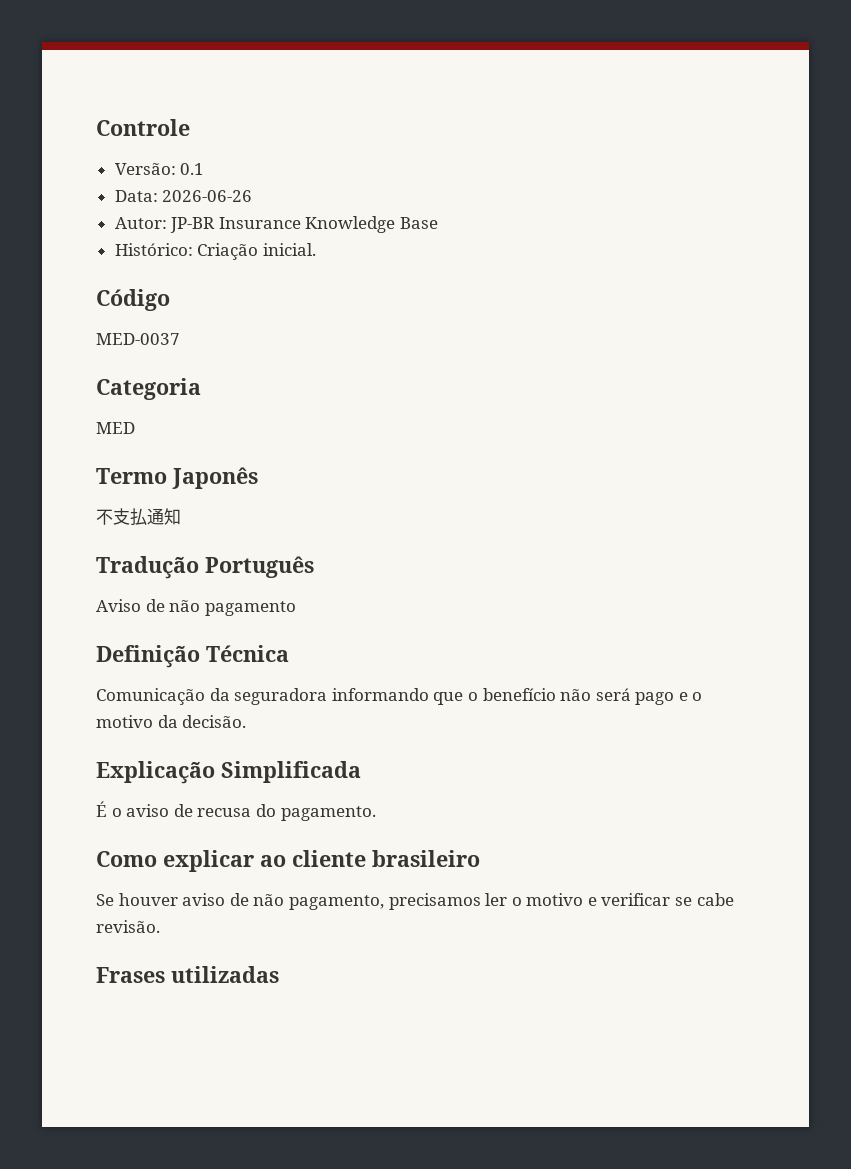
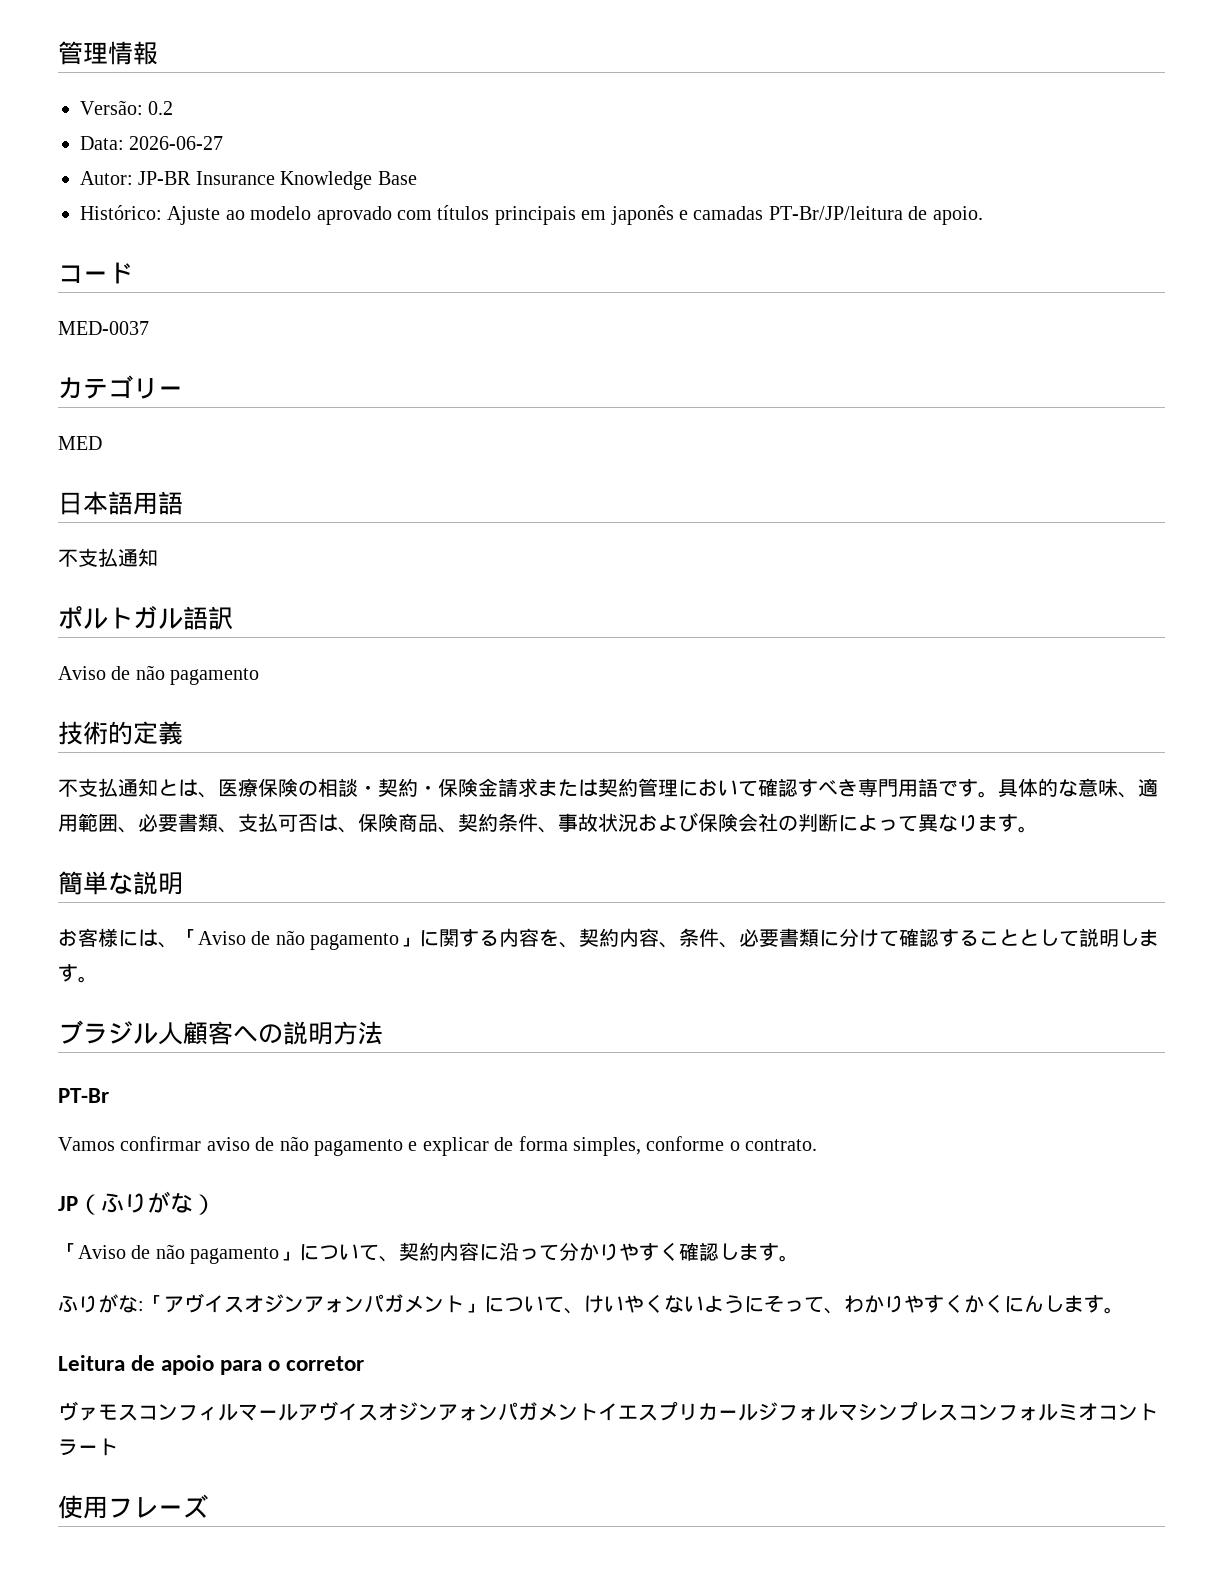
- Controle
+ 管理情報
- Versão: 0.1
+ Versão: 0.2
- Data: 2026-06-26
+ Data: 2026-06-27
- Histórico: Criação inicial.
- Código
+ Histórico: Ajuste ao modelo aprovado com títulos principais em japonês e camadas PT-Br/JP/leitura de apoio.
+ コード
- Categoria
+ カテゴリー
- Termo Japonês
+ 日本語用語
- Tradução Português
+ ポルトガル語訳
- Definição Técnica
- Comunicação da seguradora informando que o benefício não será pago e o motivo da decisão.
- Explicação Simplificada
- É o aviso de recusa do pagamento.
- Como explicar ao cliente brasileiro
- Se houver aviso de não pagamento, precisamos ler o motivo e verificar se cabe revisão.
- Frases utilizadas
+ 技術的定義
+ 不支払通知とは、医療保険の相談・契約・保険金請求または契約管理において確認すべき専門用語です。具体的な意味、適用範囲、必要書類、支払可否は、保険商品、契約条件、事故状況および保険会社の判断によって異なります。
+ 簡単な説明
+ お客様には、「Aviso de não pagamento」に関する内容を、契約内容、条件、必要書類に分けて確認することとして説明します。
+ ブラジル人顧客への説明方法
+ PT-Br
+ Vamos confirmar aviso de não pagamento e explicar de forma simples, conforme o contrato.
+ JP（ふりがな）
+ 「Aviso de não pagamento」について、契約内容に沿って分かりやすく確認します。
+ ふりがな:「アヴイスオジンアォンパガメント」について、けいやくないようにそって、わかりやすくかくにんします。
+ Leitura de apoio para o corretor
+ ヴァモスコンフィルマールアヴイスオジンアォンパガメントイエスプリカールジフォルマシンプレスコンフォルミオコントラート
+ 使用フレーズ

